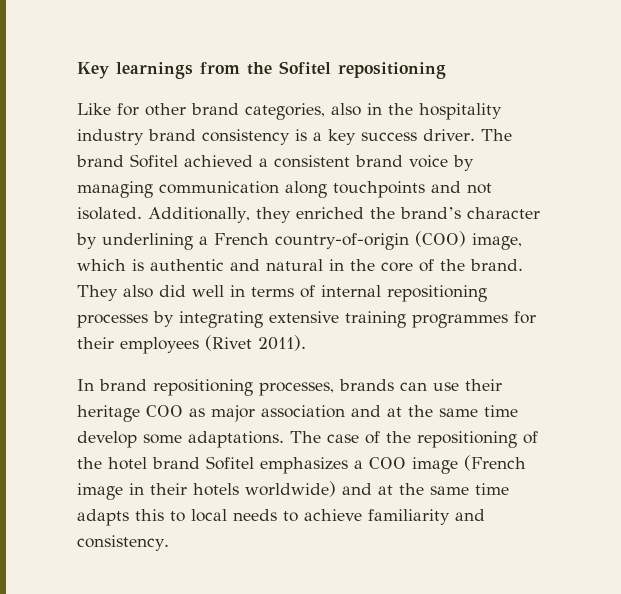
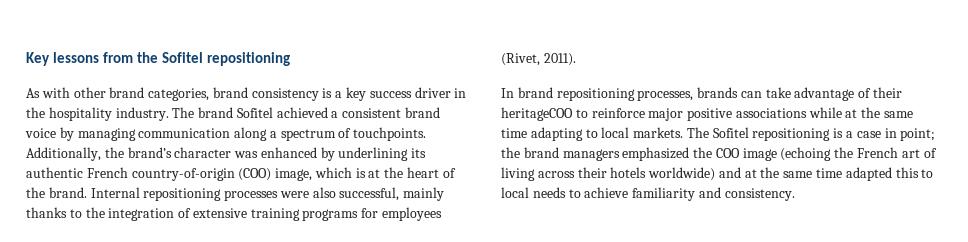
- Key learnings from the Sofitel repositioning
+ Key lessons from the Sofitel repositioning
- Like for other brand categories, also in the hospitality industry brand consistency is a key success driver.
+ As with other brand categories, brand consistency is a key success driver in the hospitality industry.
- The brand Sofitel achieved a consistent brand voice by managing communication along touchpoints and not isolated. Additionally, they enriched the brand’s character by underlining a French country-of-origin (COO) image, which is authentic and natural in the core of the brand. They also did well in terms of internal repositioning processes by integrating extensive training programmes for their employees (Rivet 2011).
+ The brand Sofitel achieved a consistent brand voice by managing communication along a spectrum of touchpoints. Additionally, the brand’s character was enhanced by underlining its authentic French country-of-origin (COO) image, which is at the heart of the brand. Internal repositioning processes were also successful, mainly thanks to the integration of extensive training programs for employees (Rivet, 2011).
- In brand repositioning processes, brands can use their heritage COO as major association and at the same time develop some adaptations. The case of the repositioning of the hotel brand Sofitel emphasizes a COO image (French image in their hotels worldwide) and at the same time adapts this to local needs to achieve familiarity and consistency.
+ In brand repositioning processes, brands can take advantage of their heritageCOO to reinforce major positive associations while at the same time adapting to local markets. The Sofitel repositioning is a case in point; the brand managers emphasized the COO image (echoing the French art of living across their hotels worldwide) and at the same time adapted this to local needs to achieve familiarity and consistency.

